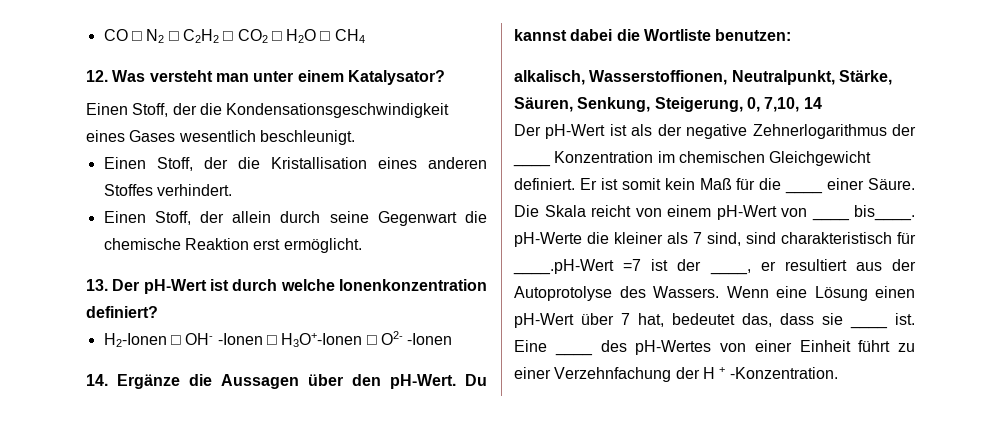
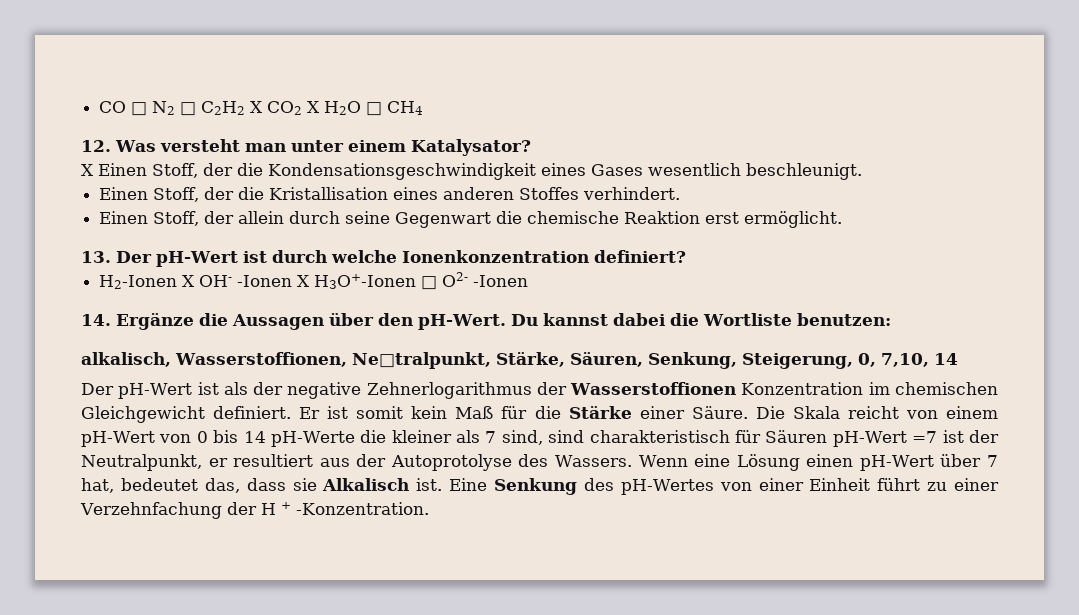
- CO □ N2 □ C2H2 □ CO2 □ H2O □ CH4
+ CO □ N2 □ C2H2 X CO2 X H2O □ CH4
- Einen Stoff, der die Kondensationsgeschwindigkeit eines Gases wesentlich beschleunigt.
+ X Einen Stoff, der die Kondensationsgeschwindigkeit eines Gases wesentlich beschleunigt.
- H2-Ionen □ OH- -Ionen □ H3O+-Ionen □ O2- -Ionen
+ H2-Ionen X OH- -Ionen X H3O+-Ionen □ O2- -Ionen
- alkalisch, Wasserstoffionen, Neutralpunkt, Stärke, Säuren, Senkung, Steigerung, 0, 7,10, 14
+ alkalisch, Wasserstoffionen, Ne□tralpunkt, Stärke, Säuren, Senkung, Steigerung, 0, 7,10, 14
- Der pH-Wert ist als der negative Zehnerlogarithmus der ____ Konzentration im chemischen Gleichgewicht definiert.
+ Der pH-Wert ist als der negative Zehnerlogarithmus der Wasserstoffionen Konzentration im chemischen Gleichgewicht definiert.
- Er ist somit kein Maß für die ____ einer Säure.
+ Er ist somit kein Maß für die Stärke einer Säure.
- Die Skala reicht von einem pH-Wert von ____ bis____. pH-Werte die kleiner als 7 sind, sind charakteristisch für ____.pH-Wert =7 ist der ____, er resultiert aus der Autoprotolyse des Wassers.
+ Die Skala reicht von einem pH-Wert von 0 bis 14 pH-Werte die kleiner als 7 sind, sind charakteristisch für Säuren pH-Wert =7 ist der Neutralpunkt, er resultiert aus der Autoprotolyse des Wassers.
- Wenn eine Lösung einen pH-Wert über 7 hat, bedeutet das, dass sie ____ ist.
+ Wenn eine Lösung einen pH-Wert über 7 hat, bedeutet das, dass sie Alkalisch ist.
- Eine ____ des pH-Wertes von einer Einheit führt zu einer Verzehnfachung der H + -Konzentration.
+ Eine Senkung des pH-Wertes von einer Einheit führt zu einer Verzehnfachung der H + -Konzentration.

